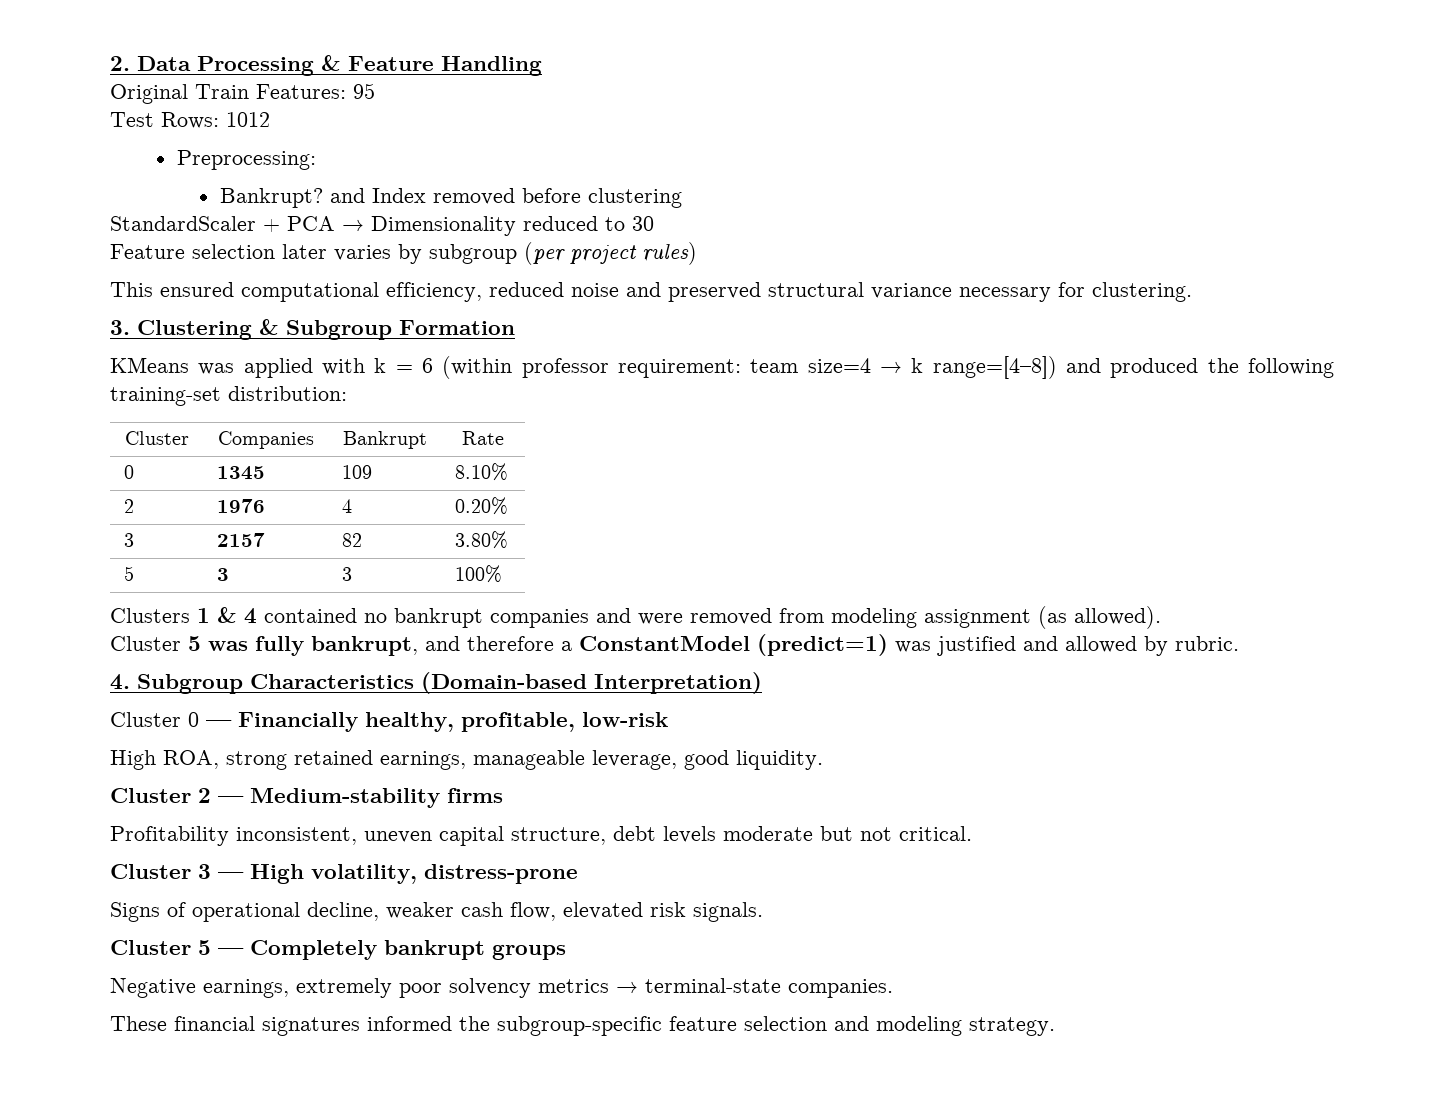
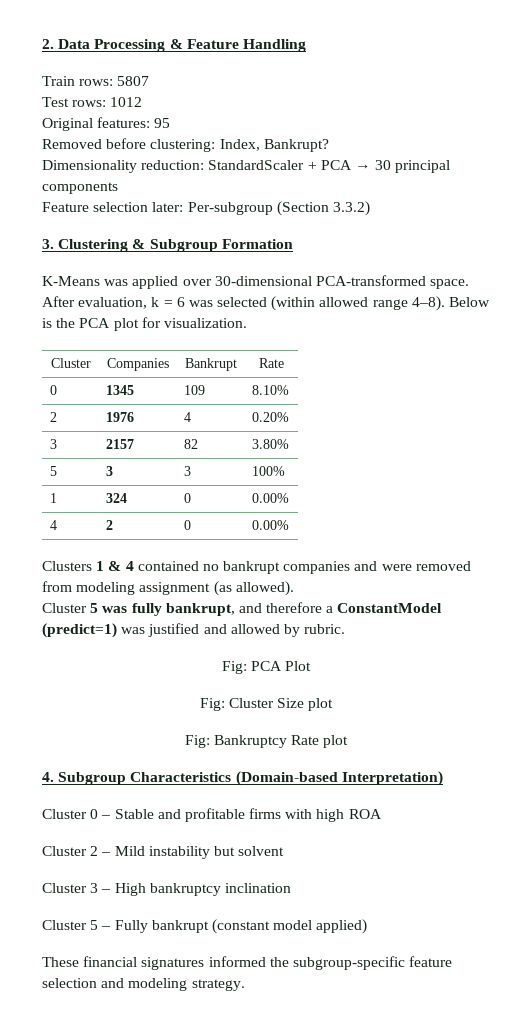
+ Train rows: 5807
+ Test rows: 1012
- Original Train Features: 95
+ Original features: 95
- Test Rows: 1012
- Preprocessing:
- Bankrupt? and Index removed before clustering
- StandardScaler + PCA → Dimensionality reduced to 30
+ Removed before clustering: Index, Bankrupt?
+ Dimensionality reduction: StandardScaler + PCA → 30 principal components
- Feature selection later varies by subgroup (per project rules)
- This ensured computational efficiency, reduced noise and preserved structural variance necessary for clustering.
+ Feature selection later: Per-subgroup (Section 3.3.2)
- KMeans was applied with k = 6 (within professor requirement: team size=4 → k range=[4–8]) and produced the following training-set distribution:
+ K-Means was applied over 30-dimensional PCA-transformed space. After evaluation, k = 6 was selected (within allowed range 4–8). Below is the PCA plot for visualization.
+ 1 | 324 | 0 | 0.00%
+ 4 | 2 | 0 | 0.00%
+ Fig: PCA Plot
+ Fig: Cluster Size plot
+ Fig: Bankruptcy Rate plot
- Cluster 0 — Financially healthy, profitable, low-risk
- High ROA, strong retained earnings, manageable leverage, good liquidity.
- Cluster 2 — Medium-stability firms
- Profitability inconsistent, uneven capital structure, debt levels moderate but not critical.
- Cluster 3 — High volatility, distress-prone
- Signs of operational decline, weaker cash flow, elevated risk signals.
- Cluster 5 — Completely bankrupt groups
- Negative earnings, extremely poor solvency metrics → terminal-state companies.
+ Cluster 0 – Stable and profitable firms with high ROA
+ Cluster 2 – Mild instability but solvent
+ Cluster 3 – High bankruptcy inclination
+ Cluster 5 – Fully bankrupt (constant model applied)

